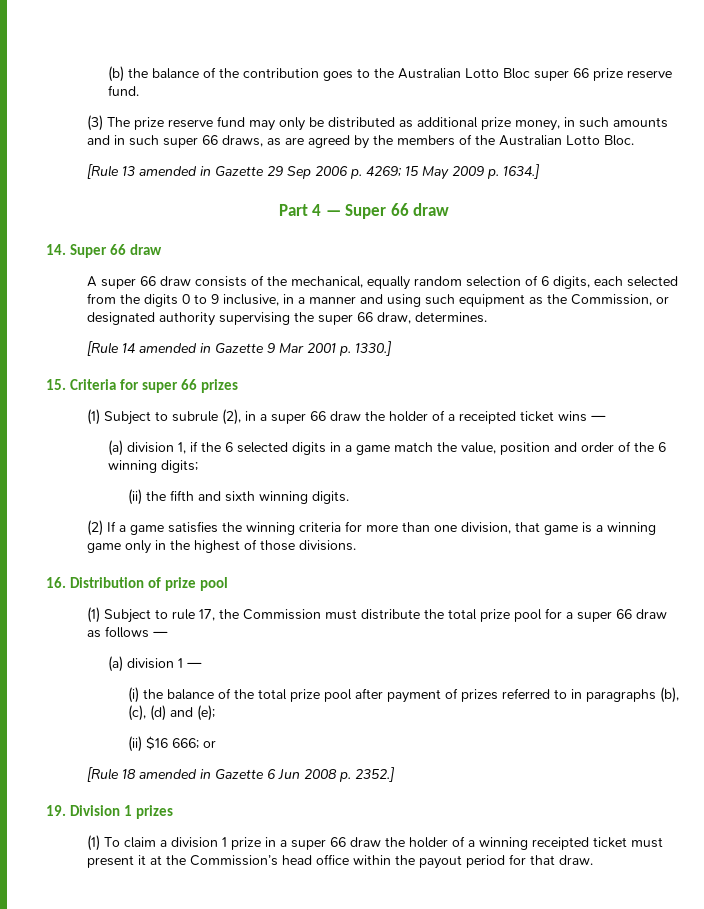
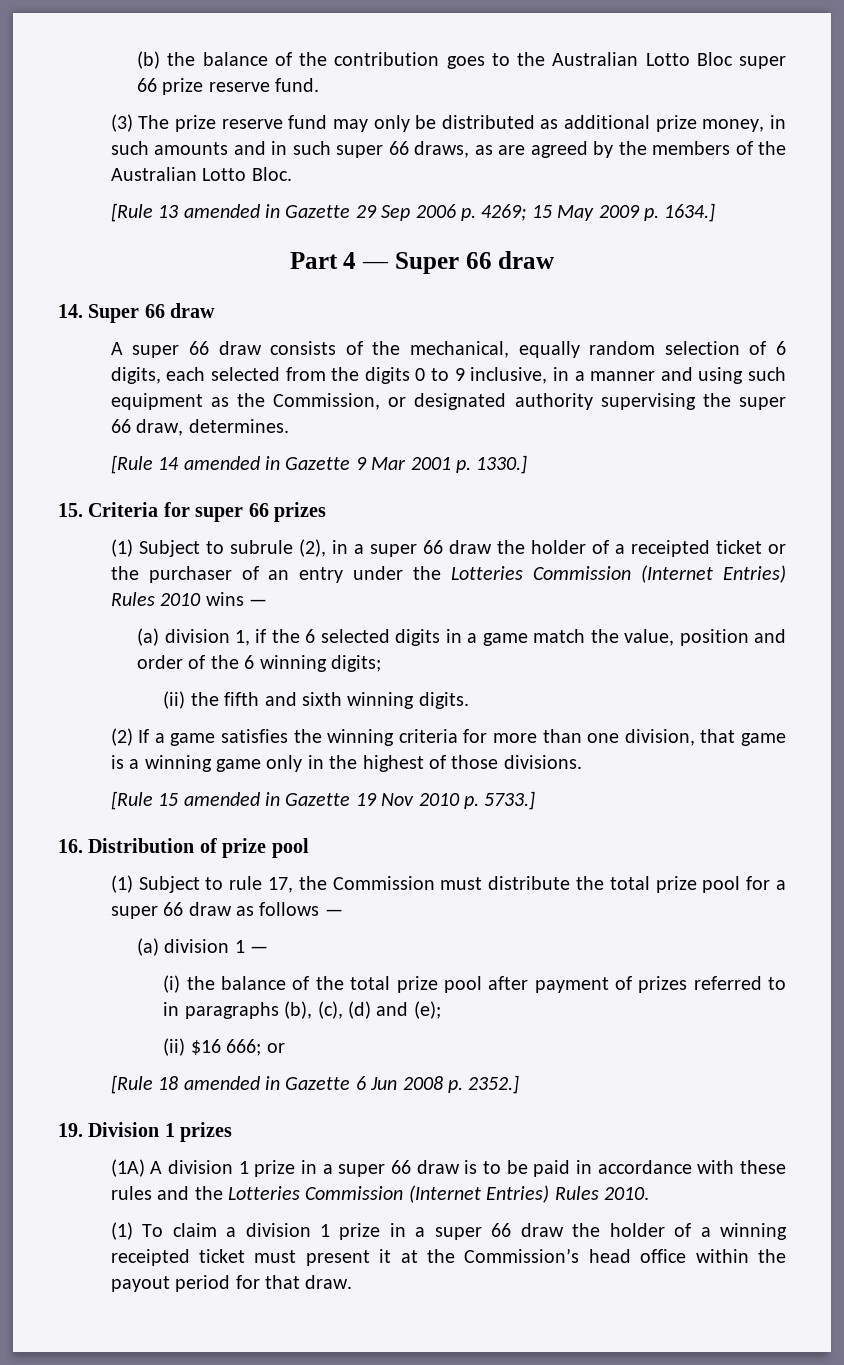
- (1) Subject to subrule (2), in a super 66 draw the holder of a receipted ticket wins —
+ (1) Subject to subrule (2), in a super 66 draw the holder of a receipted ticket or the purchaser of an entry under the Lotteries Commission (Internet Entries) Rules 2010 wins —
+ [Rule 15 amended in Gazette 19 Nov 2010 p. 5733.]
+ (1A) A division 1 prize in a super 66 draw is to be paid in accordance with these rules and the Lotteries Commission (Internet Entries) Rules 2010.

